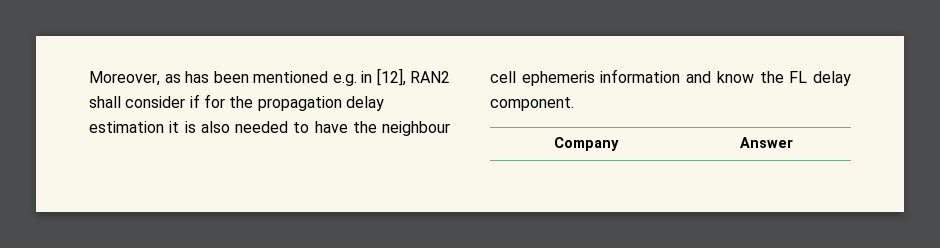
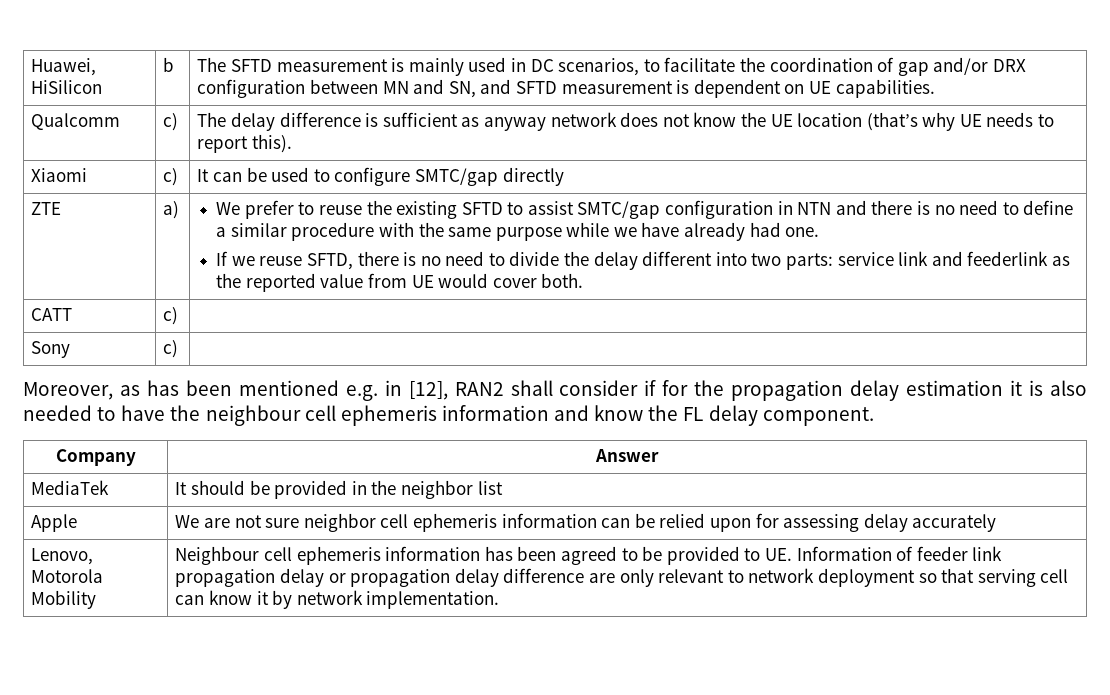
+ Huawei, HiSilicon | b | The SFTD measurement is mainly used in DC scenarios, to facilitate the coordination of gap and/or DRX configuration between MN and SN, and SFTD measurement is dependent on UE capabilities.
+ Qualcomm | c) | The delay difference is sufficient as anyway network does not know the UE location (that’s why UE needs to report this).
+ Xiaomi | c) | It can be used to configure SMTC/gap directly
+ ZTE | a) | We prefer to reuse the existing SFTD to assist SMTC/gap configuration in NTN and there is no need to define a similar procedure with the same purpose while we have already had one.
+ If we reuse SFTD, there is no need to divide the delay different into two parts: service link and feederlink as the reported value from UE would cover both.
+ CATT | c) |
+ Sony | c) |
+ MediaTek | It should be provided in the neighbor list
+ Apple | We are not sure neighbor cell ephemeris information can be relied upon for assessing delay accurately
+ Lenovo, Motorola Mobility | Neighbour cell ephemeris information has been agreed to be provided to UE. Information of feeder link propagation delay or propagation delay difference are only relevant to network deployment so that serving cell can know it by network implementation.

